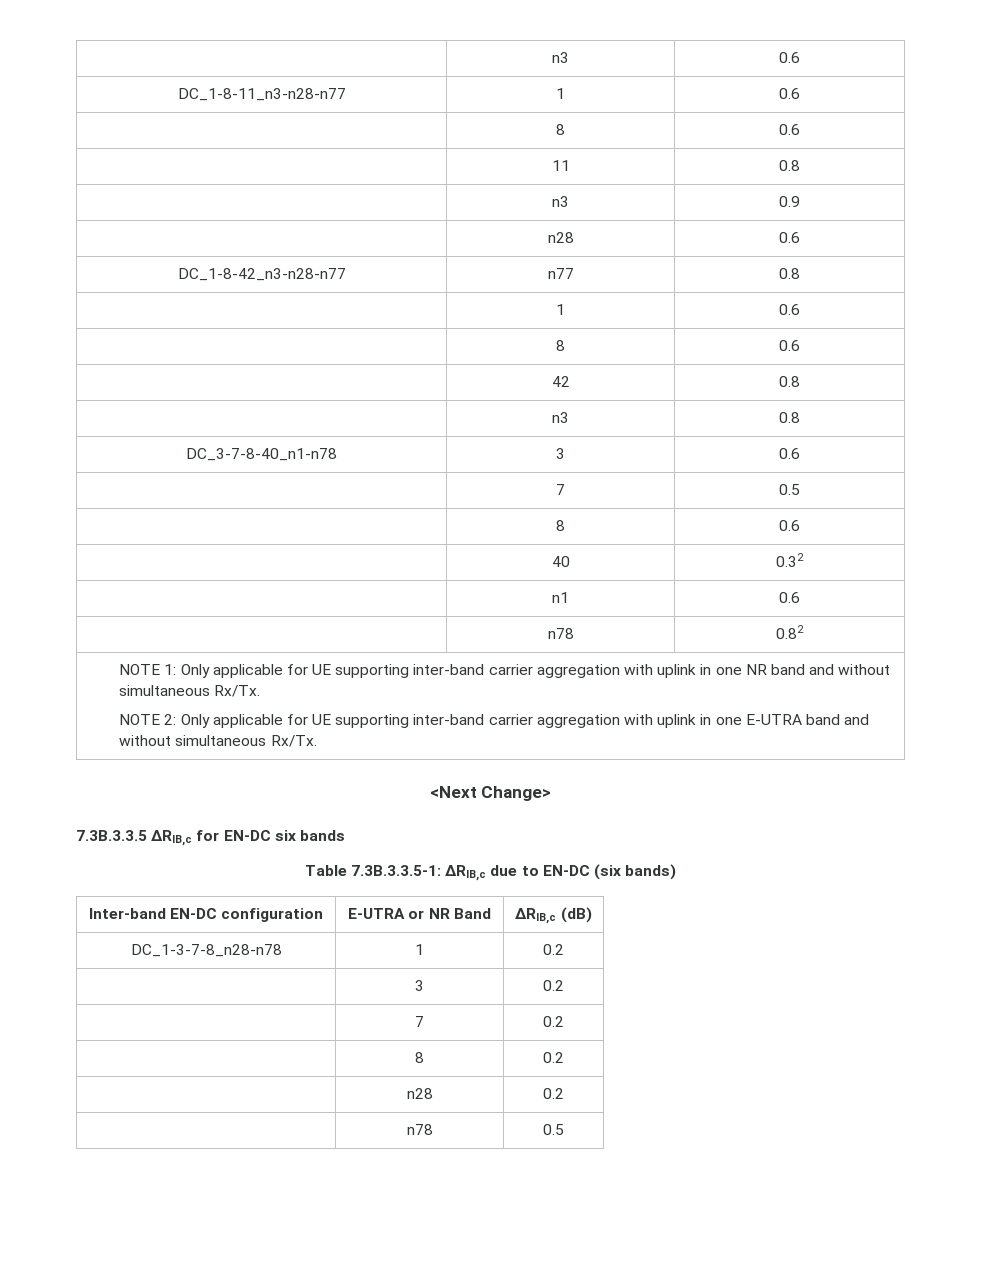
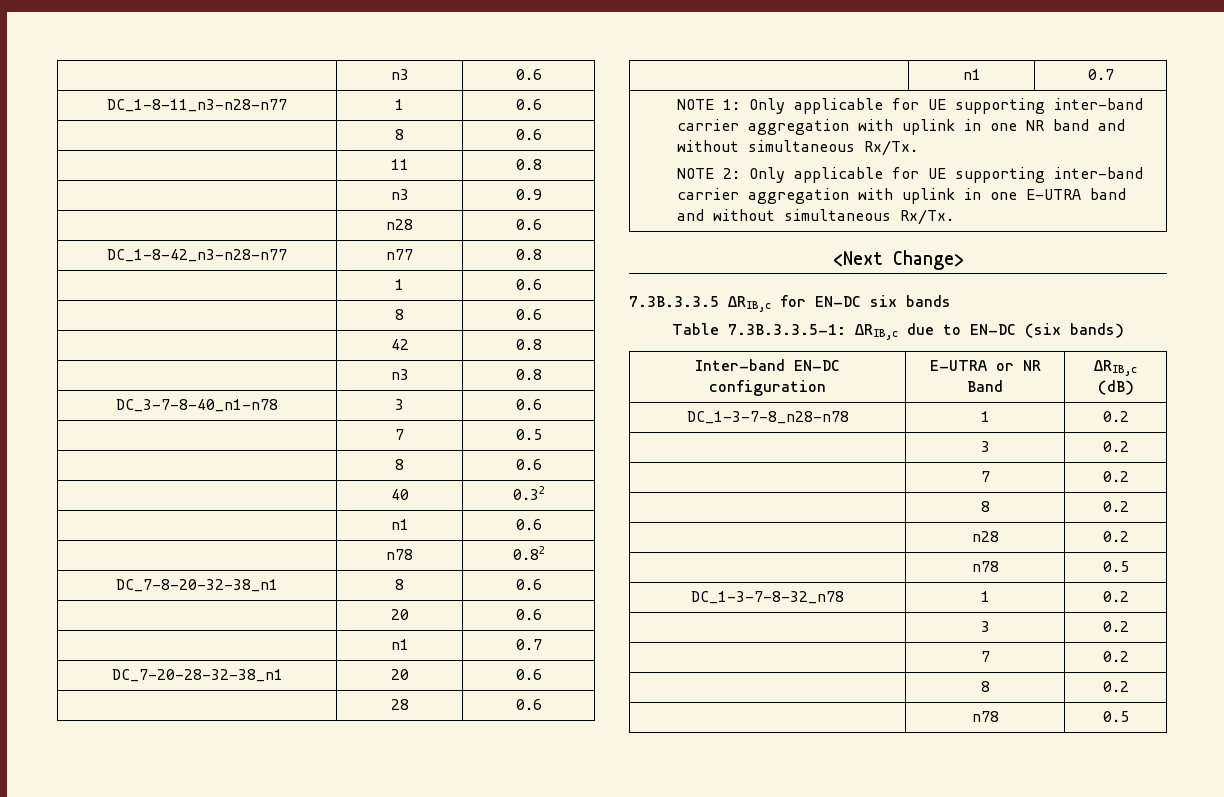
+ DC_7-8-20-32-38_n1 | 8 | 0.6
+ | 20 | 0.6
+ | n1 | 0.7
+ DC_7-20-28-32-38_n1 | 20 | 0.6
+ | 28 | 0.6
+ | n1 | 0.7
+ DC_1-3-7-8-32_n78 | 1 | 0.2
+ | 3 | 0.2
+ | 7 | 0.2
+ | 8 | 0.2
+ | n78 | 0.5

